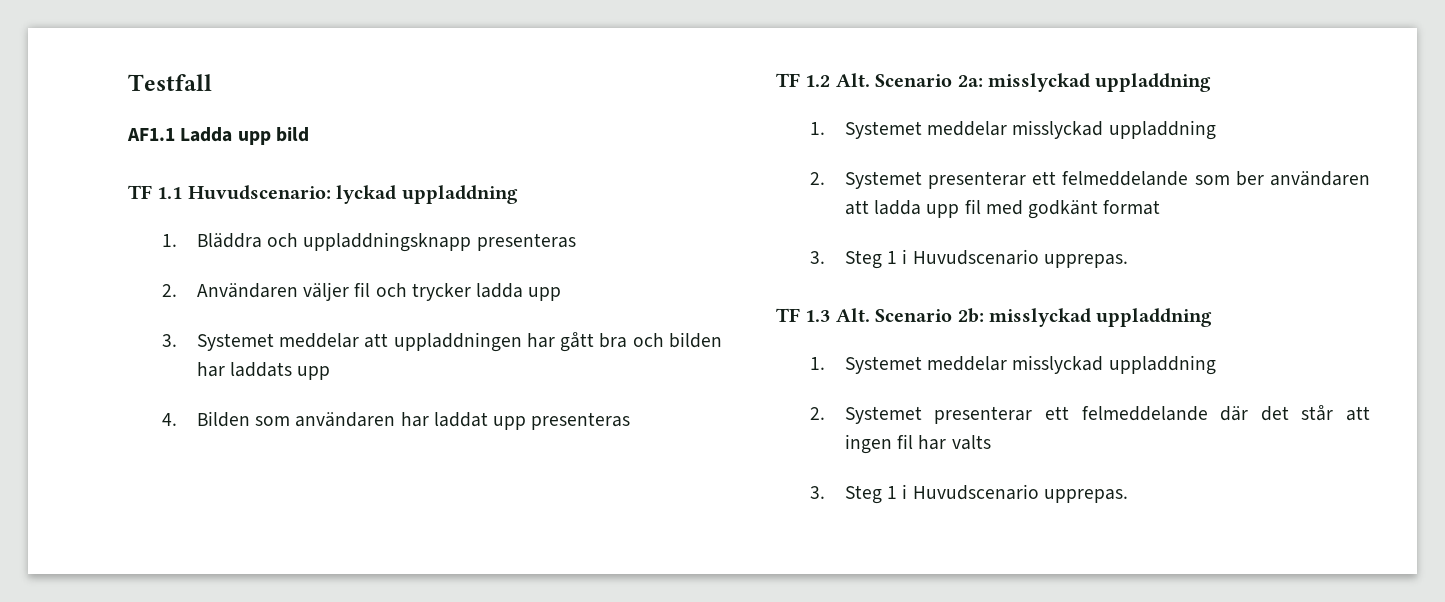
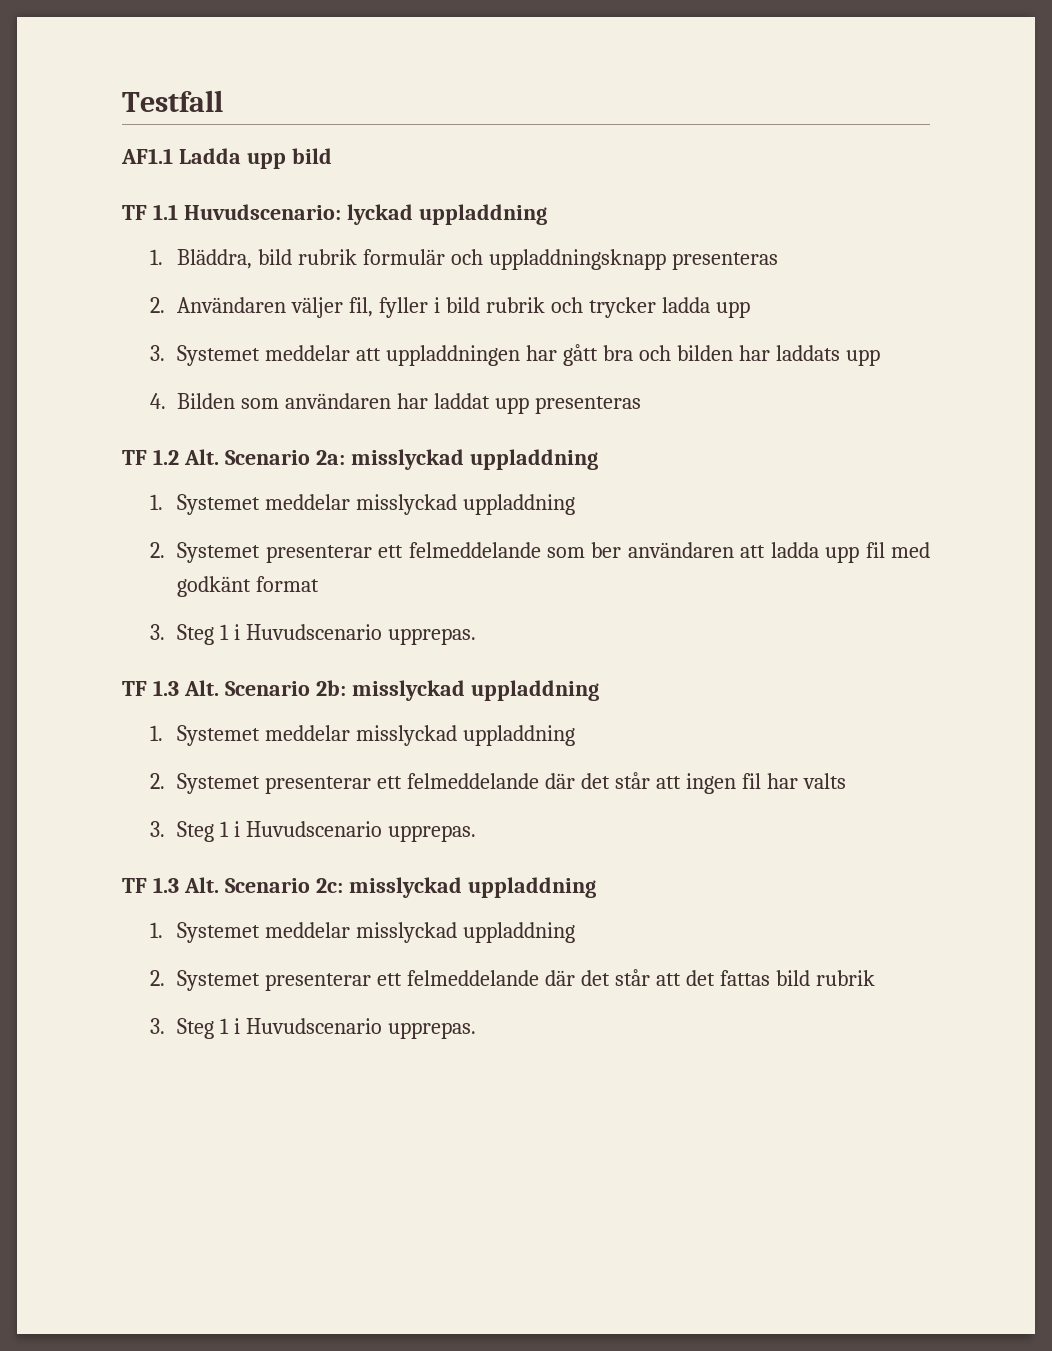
- 1. Bläddra och uppladdningsknapp presenteras
+ 1. Bläddra, bild rubrik formulär och uppladdningsknapp presenteras
- 2. Användaren väljer fil och trycker ladda upp
+ 2. Användaren väljer fil, fyller i bild rubrik och trycker ladda upp
+ TF 1.3 Alt. Scenario 2c: misslyckad uppladdning
+ 1. Systemet meddelar misslyckad uppladdning
+ 2. Systemet presenterar ett felmeddelande där det står att det fattas bild rubrik
+ 3. Steg 1 i Huvudscenario upprepas.

